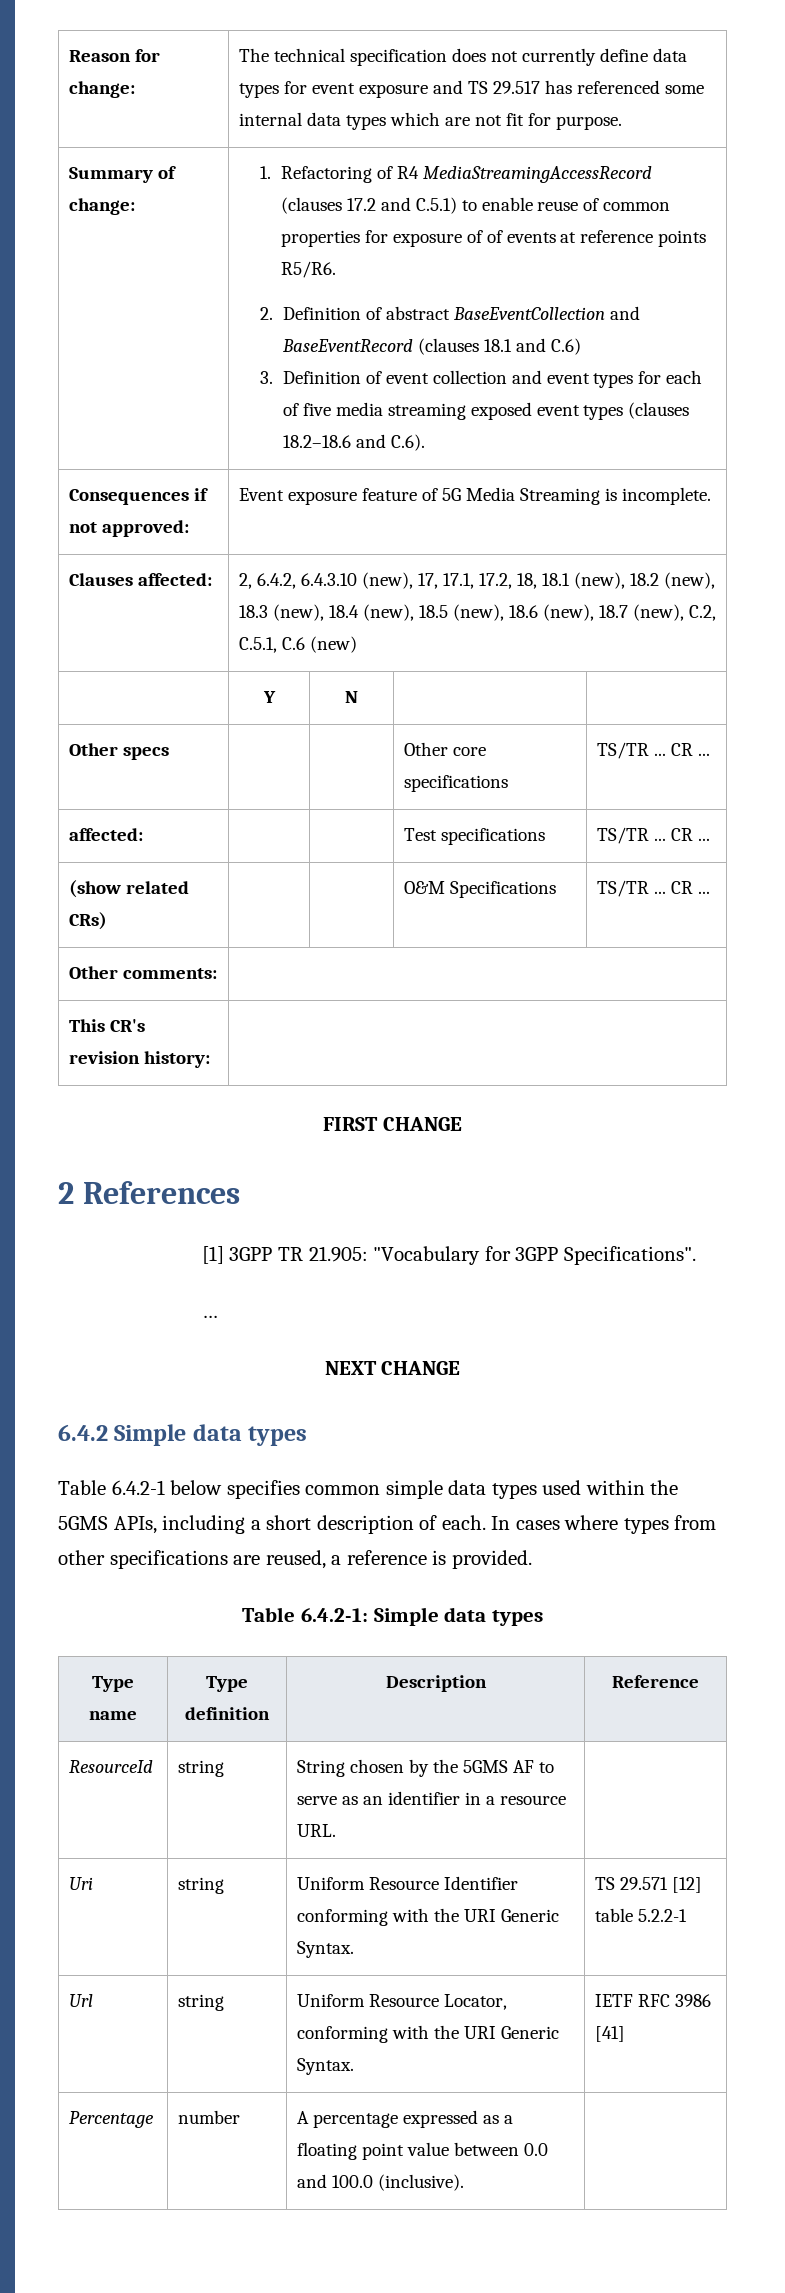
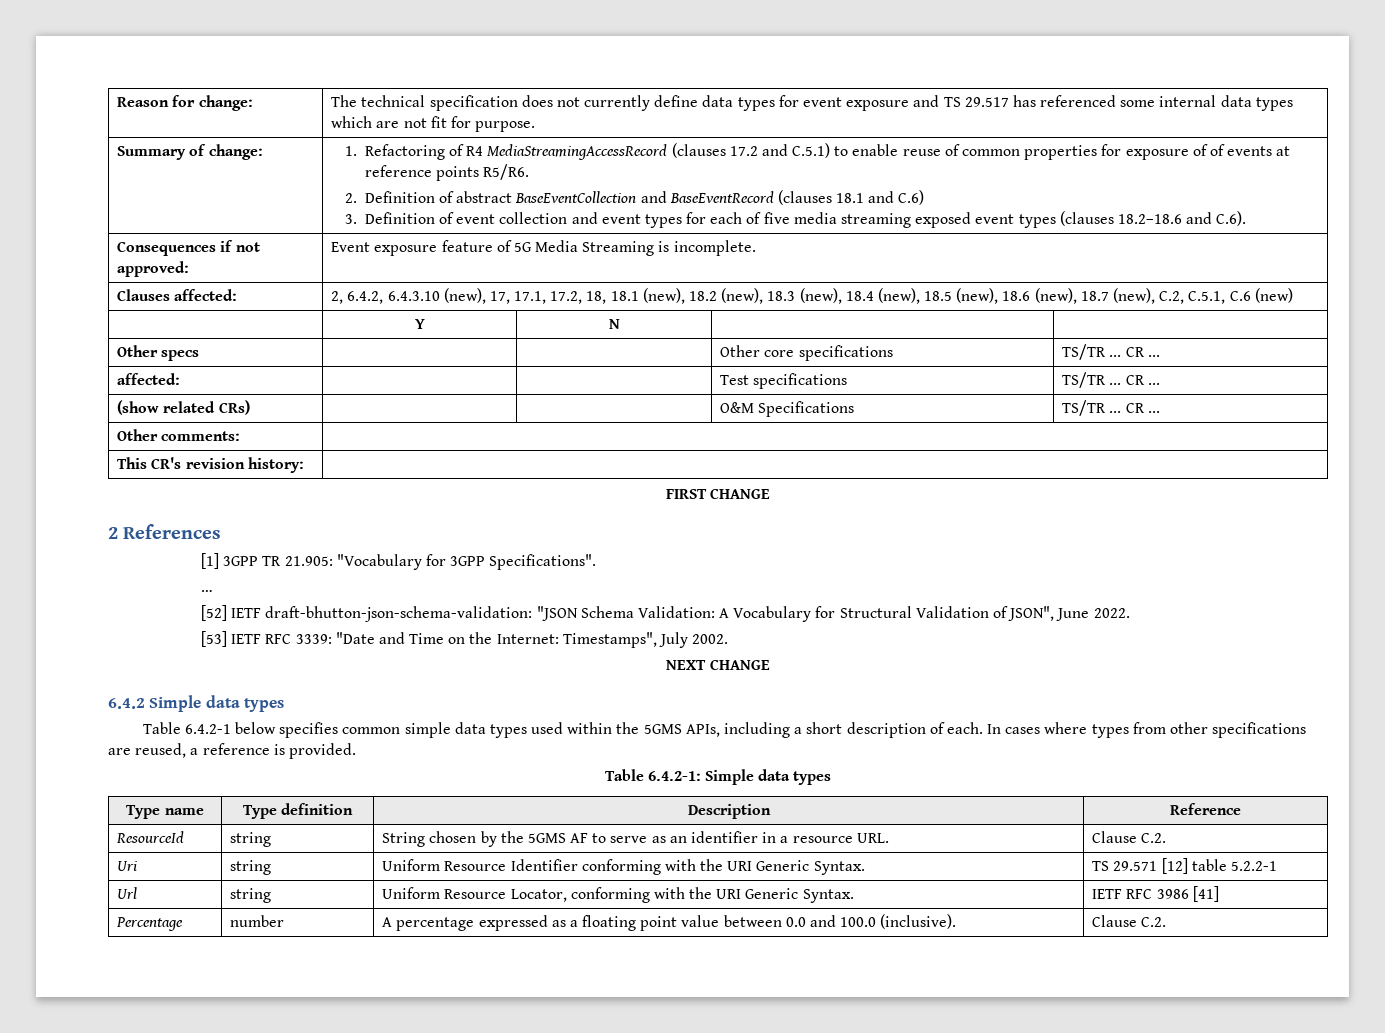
+ [52] IETF draft-bhutton-json-schema-validation: "JSON Schema Validation: A Vocabulary for Structural Validation of JSON", June 2022.
+ [53] IETF RFC 3339: "Date and Time on the Internet: Timestamps", July 2002.
- ResourceId | string | String chosen by the 5GMS AF to serve as an identifier in a resource URL. |
+ ResourceId | string | String chosen by the 5GMS AF to serve as an identifier in a resource URL. | Clause C.2.
- Percentage | number | A percentage expressed as a floating point value between 0.0 and 100.0 (inclusive). |
+ Percentage | number | A percentage expressed as a floating point value between 0.0 and 100.0 (inclusive). | Clause C.2.

